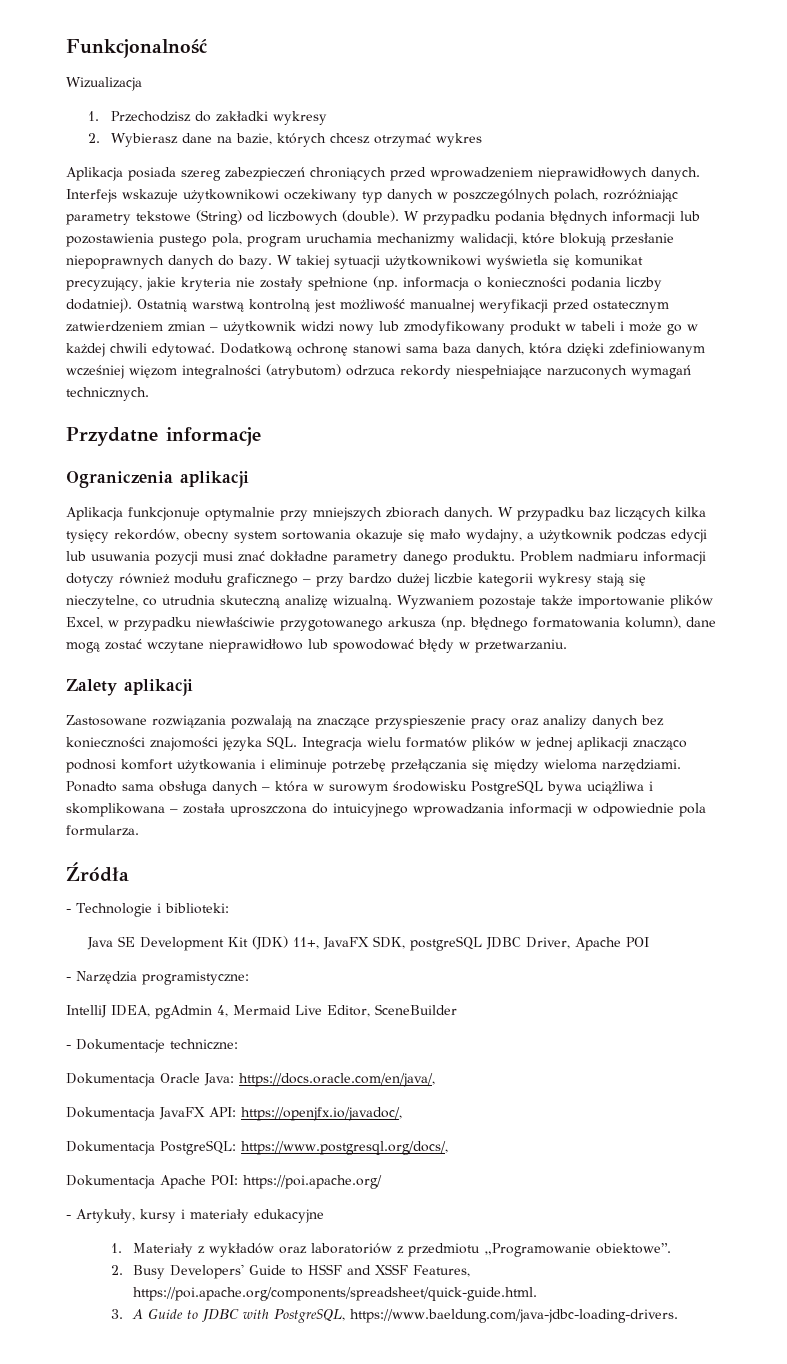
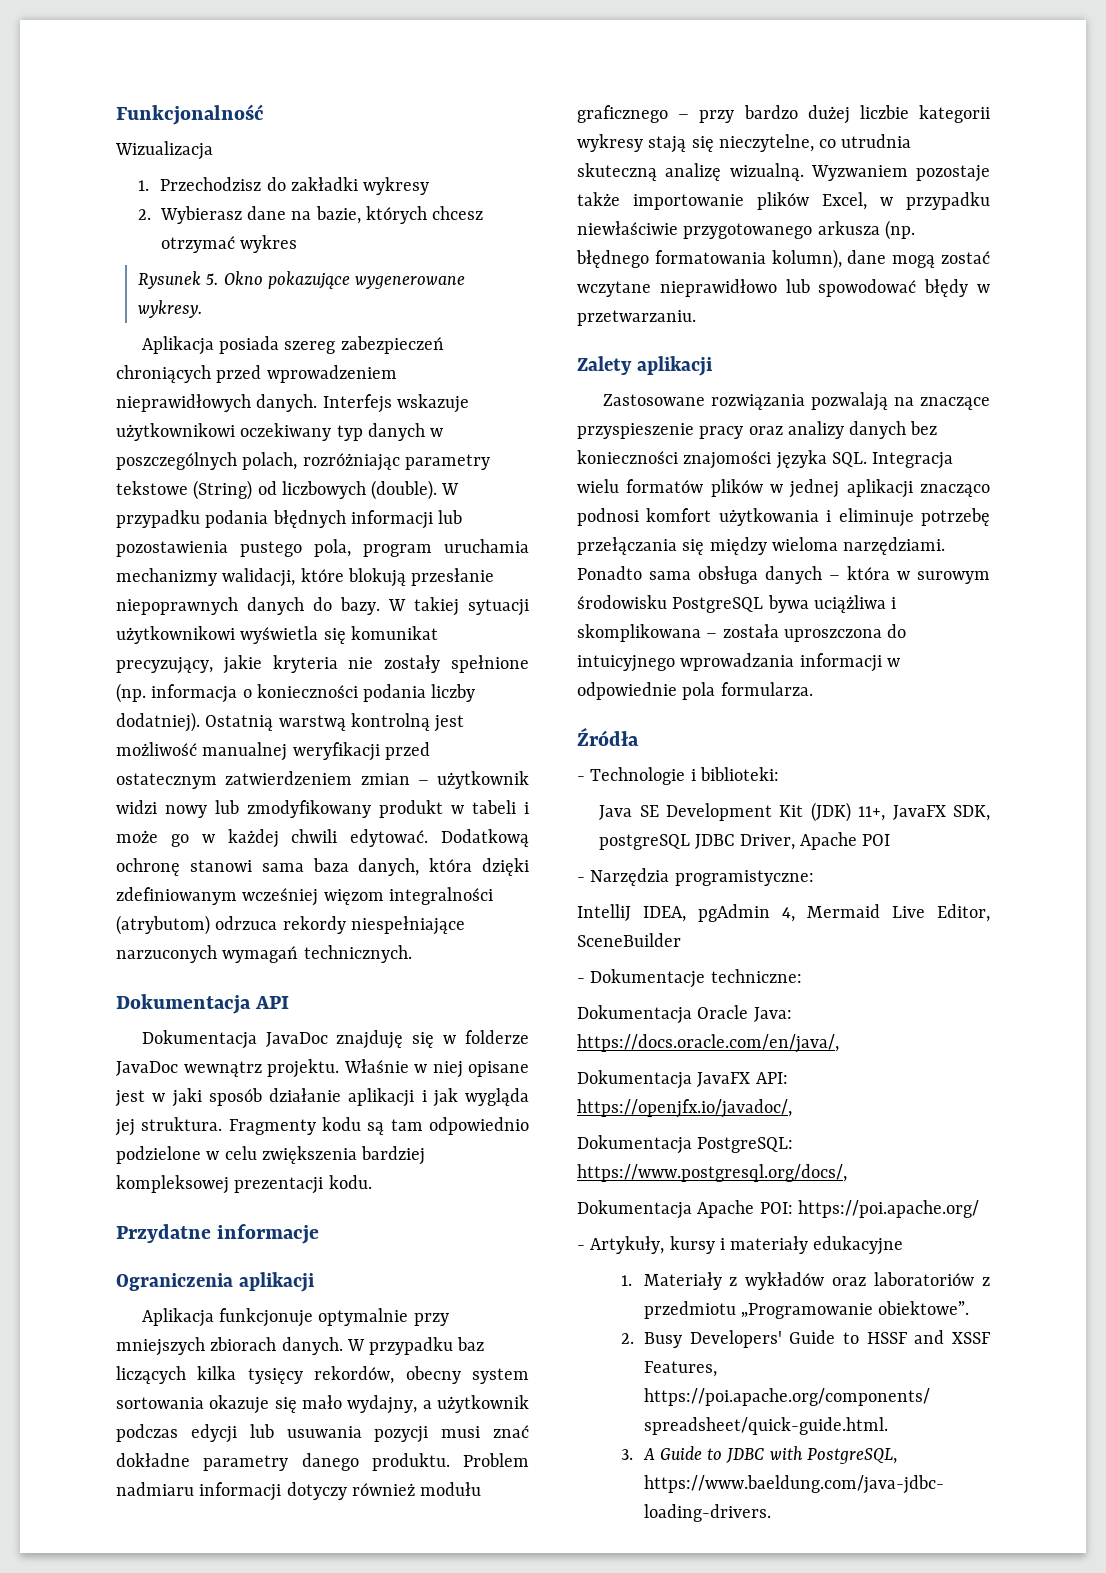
+ Rysunek 5. Okno pokazujące wygenerowane wykresy.
+ Dokumentacja API
+ Dokumentacja JavaDoc znajduję się w folderze JavaDoc wewnątrz projektu. Właśnie w niej opisane jest w jaki sposób działanie aplikacji i jak wygląda jej struktura. Fragmenty kodu są tam odpowiednio podzielone w celu zwiększenia bardziej kompleksowej prezentacji kodu.

